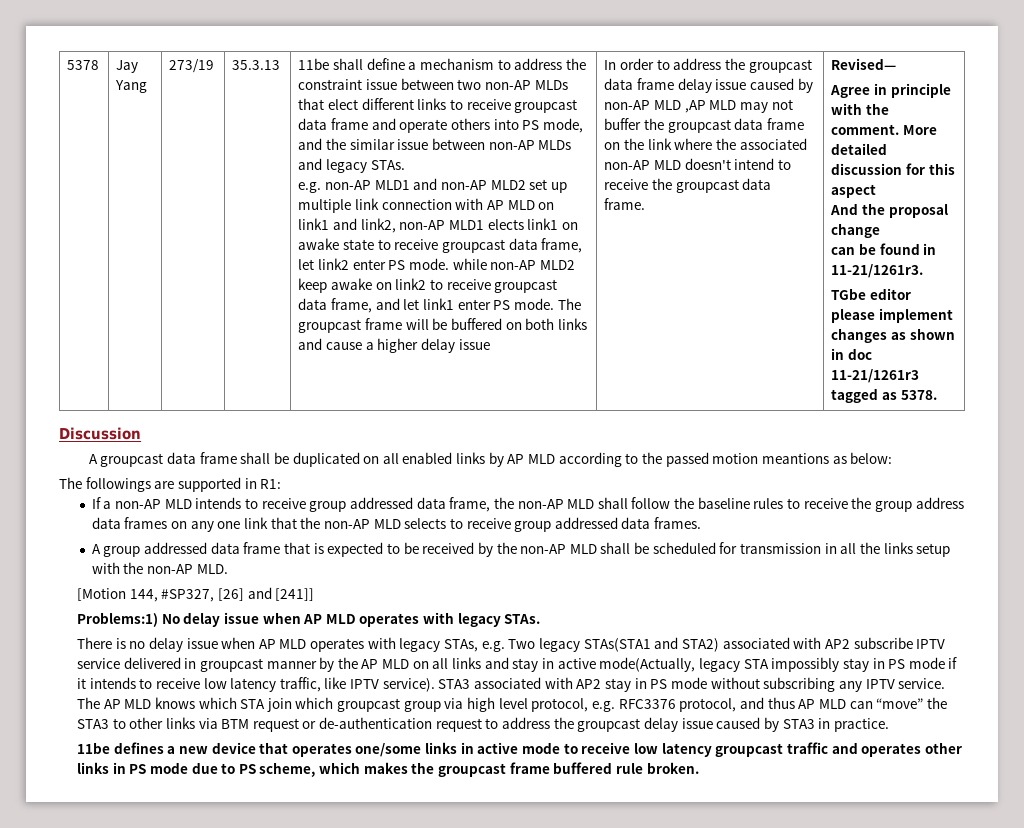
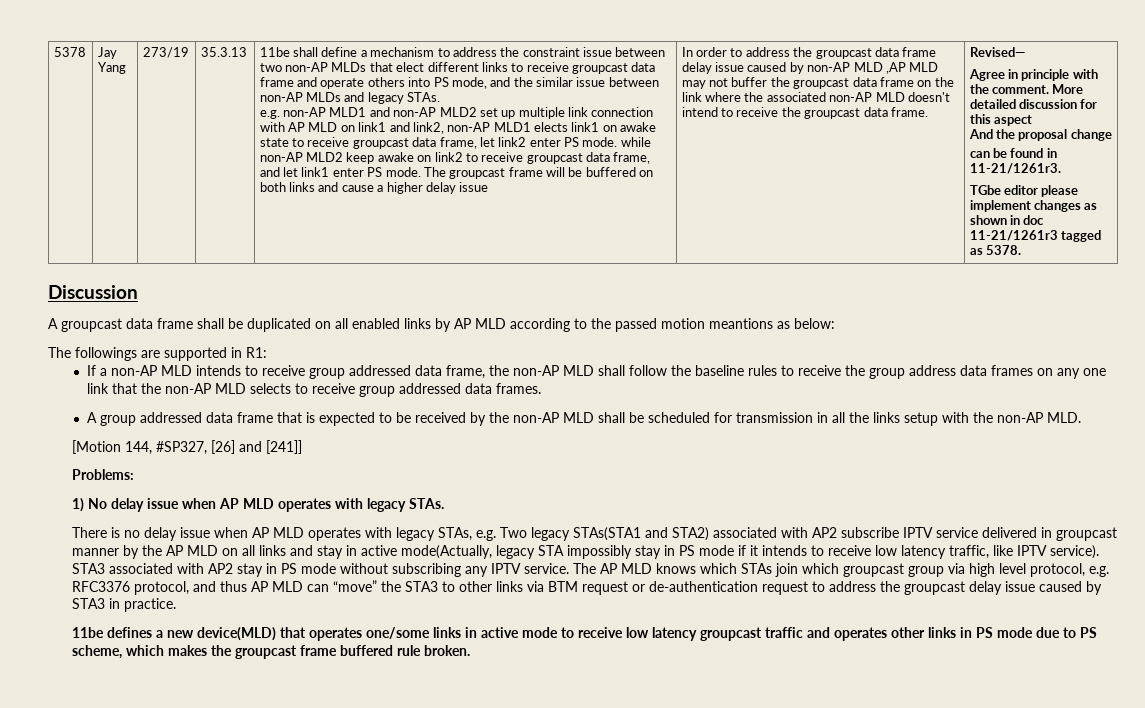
- Problems:1) No delay issue when AP MLD operates with legacy STAs.
+ Problems:
+ 1) No delay issue when AP MLD operates with legacy STAs.
- The AP MLD knows which STA join which groupcast group via high level protocol, e.g. RFC3376 protocol, and thus AP MLD can “move” the STA3 to other links via BTM request or de-authentication request to address the groupcast delay issue caused by STA3 in practice.
+ The AP MLD knows which STAs join which groupcast group via high level protocol, e.g. RFC3376 protocol, and thus AP MLD can “move” the STA3 to other links via BTM request or de-authentication request to address the groupcast delay issue caused by STA3 in practice.
- 11be defines a new device that operates one/some links in active mode to receive low latency groupcast traffic and operates other links in PS mode due to PS scheme, which makes the groupcast frame buffered rule broken.
+ 11be defines a new device(MLD) that operates one/some links in active mode to receive low latency groupcast traffic and operates other links in PS mode due to PS scheme, which makes the groupcast frame buffered rule broken.

